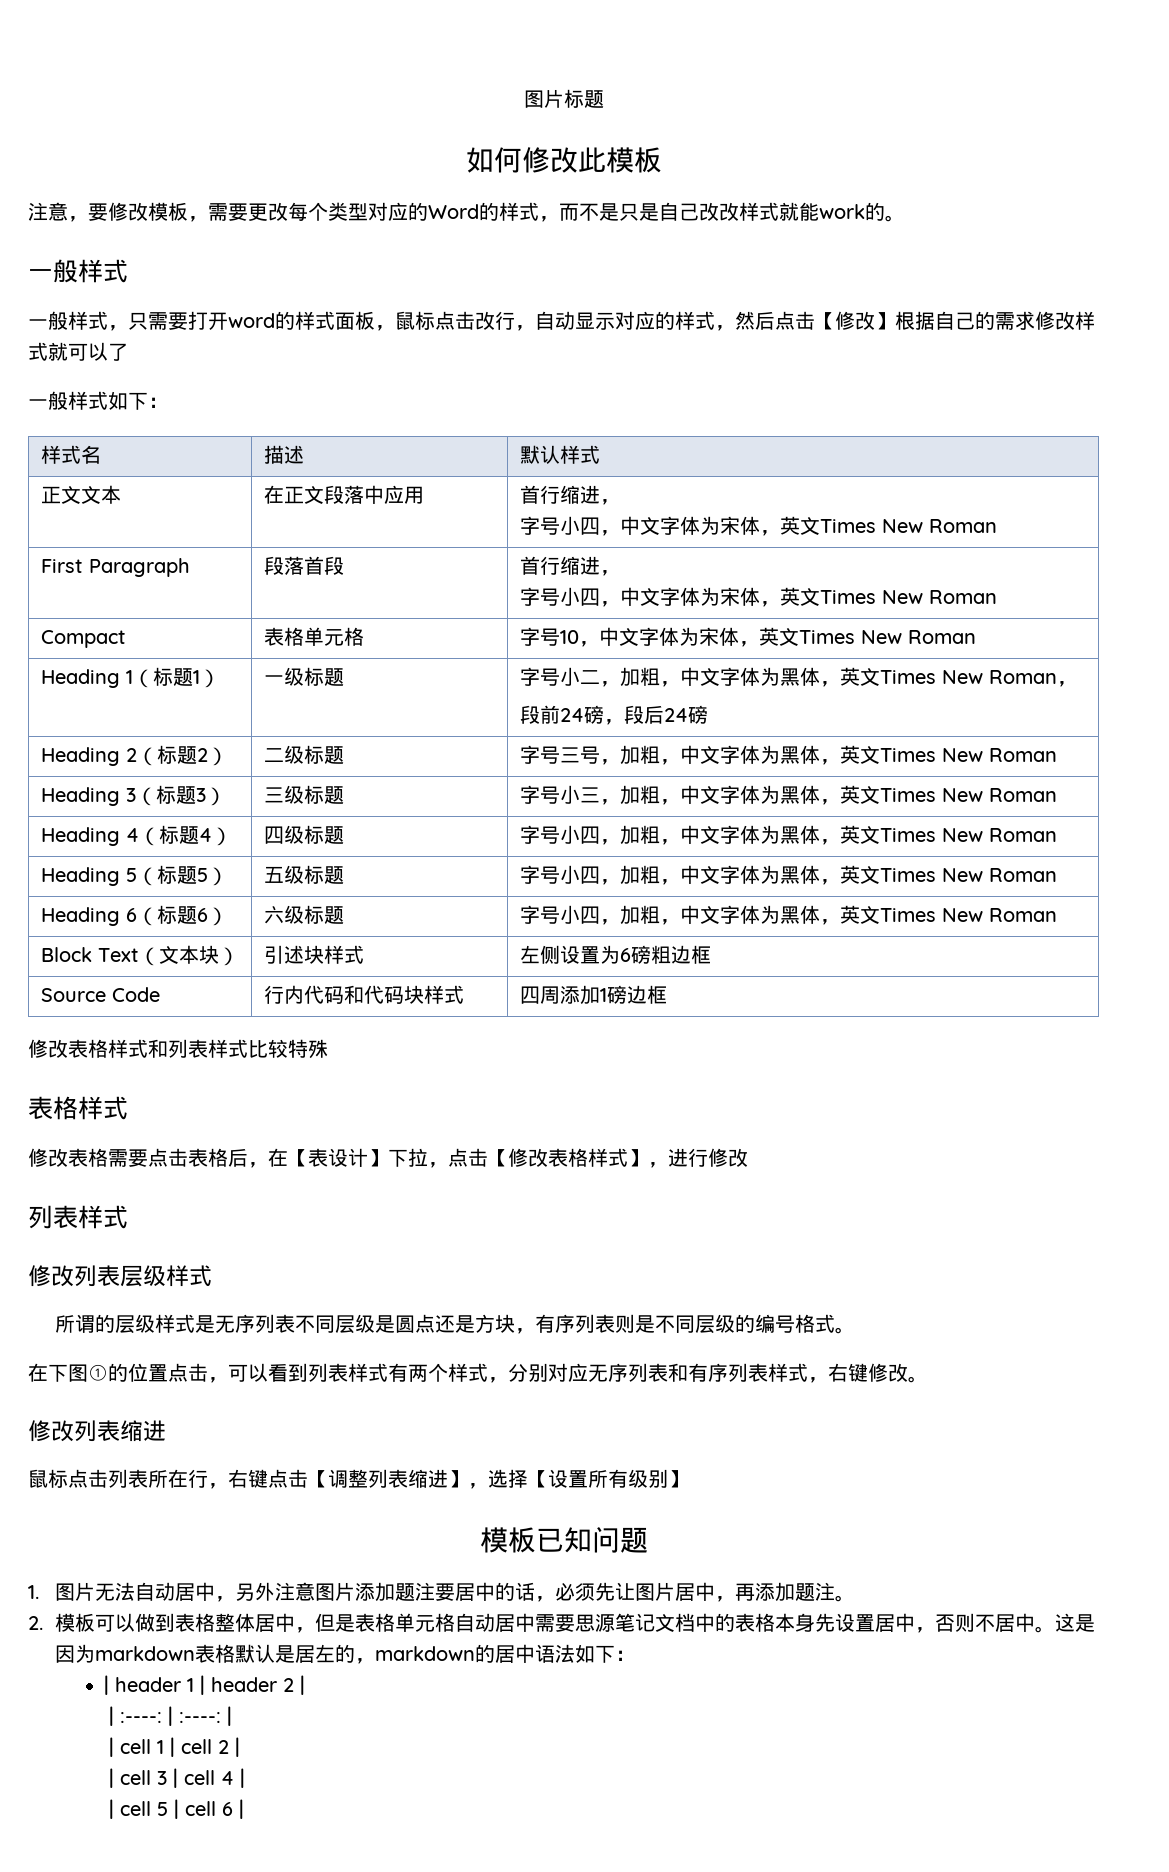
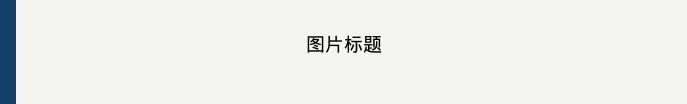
- 如何修改此模板
- 注意，要修改模板，需要更改每个类型对应的Word的样式，而不是只是自己改改样式就能work的。
- 一般样式
- 一般样式，只需要打开word的样式面板，鼠标点击改行，自动显示对应的样式，然后点击【修改】根据自己的需求修改样式就可以了
- 一般样式如下：
- 样式名 | 描述 | 默认样式
- 正文文本 | 在正文段落中应用 | 首行缩进，
- 字号小四，中文字体为宋体，英文Times New Roman
- First Paragraph | 段落首段 | 首行缩进，
- 字号小四，中文字体为宋体，英文Times New Roman
- Compact | 表格单元格 | 字号10，中文字体为宋体，英文Times New Roman
- Heading 1（标题1） | 一级标题 | 字号小二，加粗，中文字体为黑体，英文Times New Roman，
- 段前24磅，段后24磅
- Heading 2（标题2） | 二级标题 | 字号三号，加粗，中文字体为黑体，英文Times New Roman
- Heading 3（标题3） | 三级标题 | 字号小三，加粗，中文字体为黑体，英文Times New Roman
- Heading 4（标题4） | 四级标题 | 字号小四，加粗，中文字体为黑体，英文Times New Roman
- Heading 5（标题5） | 五级标题 | 字号小四，加粗，中文字体为黑体，英文Times New Roman
- Heading 6（标题6） | 六级标题 | 字号小四，加粗，中文字体为黑体，英文Times New Roman
- Block Text（文本块） | 引述块样式 | 左侧设置为6磅粗边框
- Source Code | 行内代码和代码块样式 | 四周添加1磅边框
- 修改表格样式和列表样式比较特殊
- 表格样式
- 修改表格需要点击表格后，在【表设计】下拉，点击【修改表格样式】，进行修改
- 列表样式
- 修改列表层级样式
- 所谓的层级样式是无序列表不同层级是圆点还是方块，有序列表则是不同层级的编号格式。
- 在下图①的位置点击，可以看到列表样式有两个样式，分别对应无序列表和有序列表样式，右键修改。
- 修改列表缩进
- 鼠标点击列表所在行，右键点击【调整列表缩进】，选择【设置所有级别】
- 模板已知问题
- 1.图片无法自动居中，另外注意图片添加题注要居中的话，必须先让图片居中，再添加题注。
- 2.模板可以做到表格整体居中，但是表格单元格自动居中需要思源笔记文档中的表格本身先设置居中，否则不居中。这是因为markdown表格默认是居左的，markdown的居中语法如下：
- | header 1 | header 2 |
- | :----: | :----: |
- | cell 1 | cell 2 |
- | cell 3 | cell 4 |
- | cell 5 | cell 6 |

